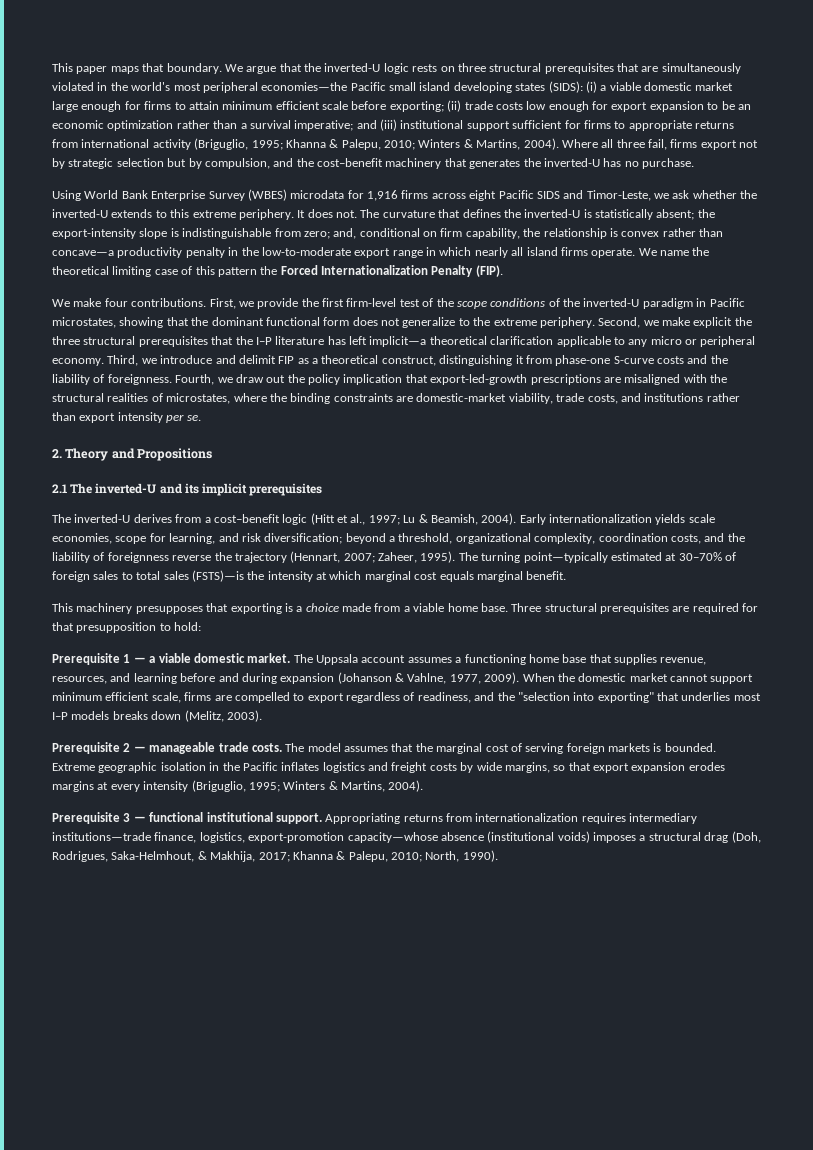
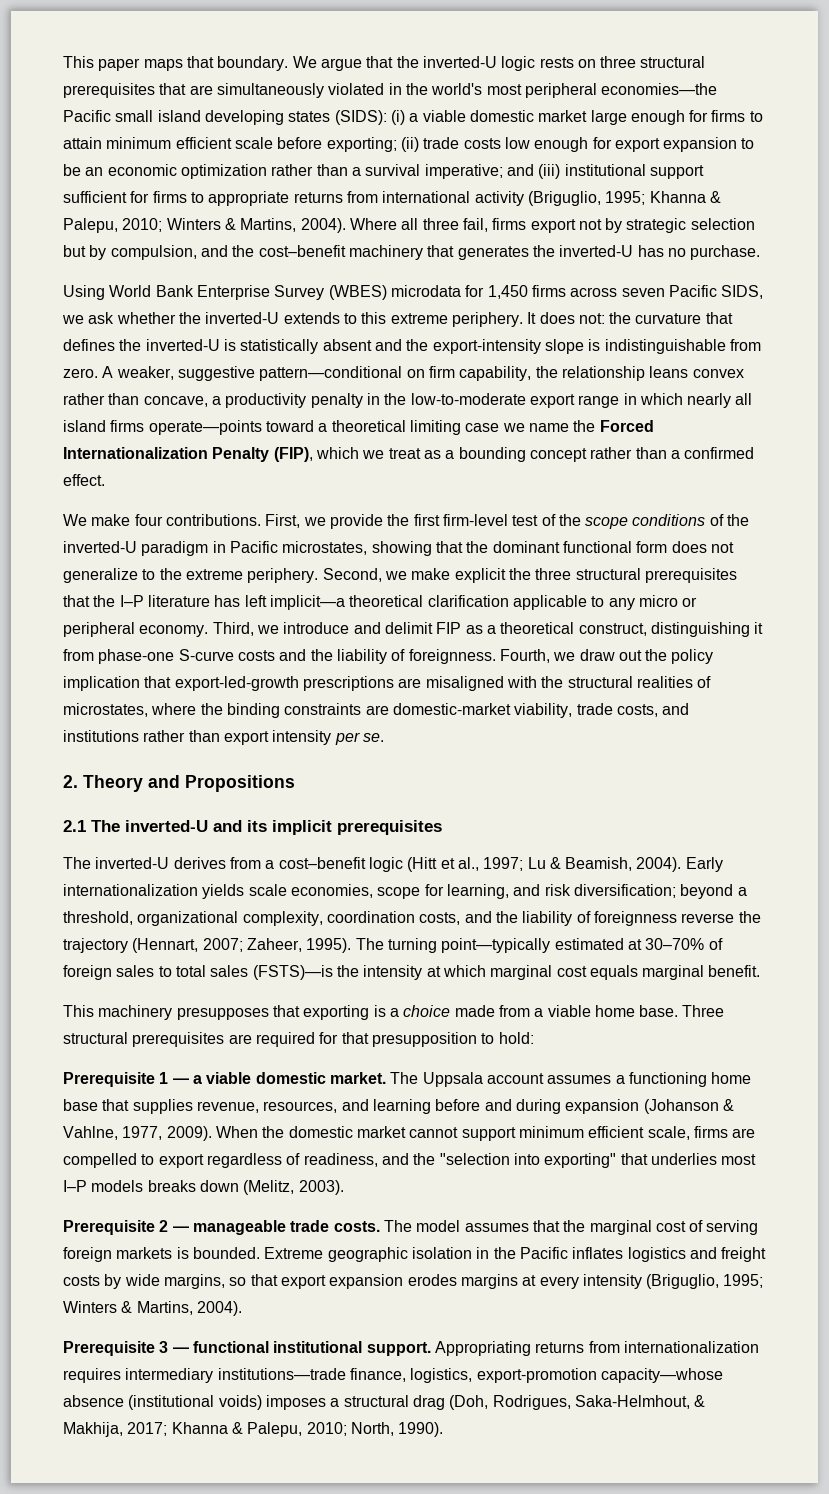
- Using World Bank Enterprise Survey (WBES) microdata for 1,916 firms across eight Pacific SIDS and Timor-Leste, we ask whether the inverted-U extends to this extreme periphery.
+ Using World Bank Enterprise Survey (WBES) microdata for 1,450 firms across seven Pacific SIDS, we ask whether the inverted-U extends to this extreme periphery.
- It does not. The curvature that defines the inverted-U is statistically absent; the export-intensity slope is indistinguishable from zero; and, conditional on firm capability, the relationship is convex rather than concave—a productivity penalty in the low-to-moderate export range in which nearly all island firms operate. We name the theoretical limiting case of this pattern the Forced Internationalization Penalty (FIP).
+ It does not: the curvature that defines the inverted-U is statistically absent and the export-intensity slope is indistinguishable from zero. A weaker, suggestive pattern—conditional on firm capability, the relationship leans convex rather than concave, a productivity penalty in the low-to-moderate export range in which nearly all island firms operate—points toward a theoretical limiting case we name the Forced Internationalization Penalty (FIP), which we treat as a bounding concept rather than a confirmed effect.

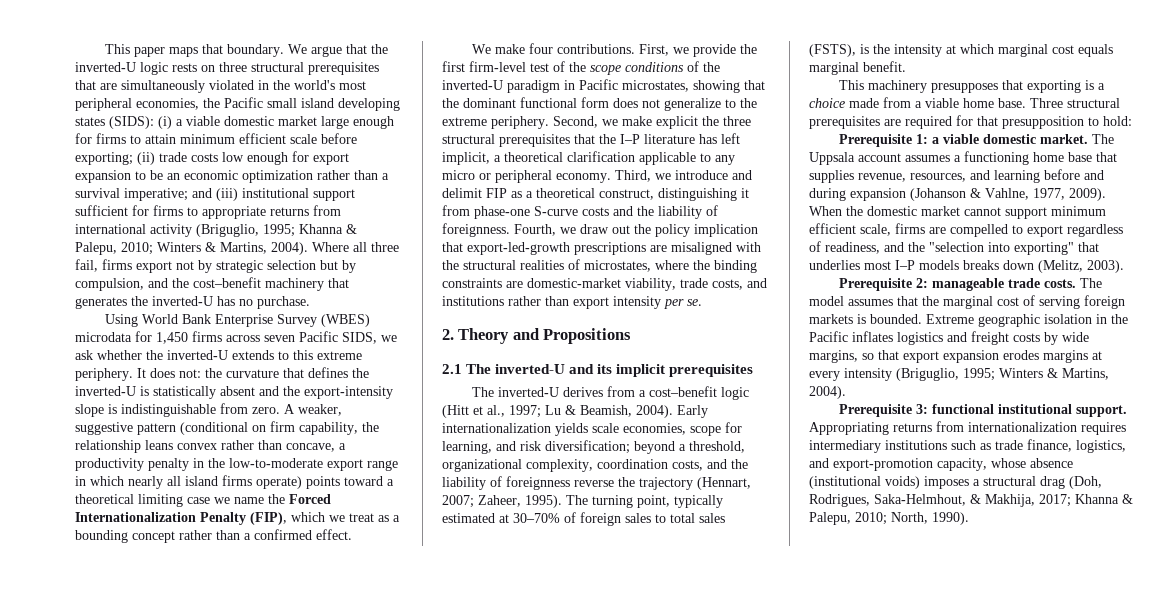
- We argue that the inverted-U logic rests on three structural prerequisites that are simultaneously violated in the world's most peripheral economies—the Pacific small island developing states (SIDS):
+ We argue that the inverted-U logic rests on three structural prerequisites that are simultaneously violated in the world's most peripheral economies, the Pacific small island developing states (SIDS):
- A weaker, suggestive pattern—conditional on firm capability, the relationship leans convex rather than concave, a productivity penalty in the low-to-moderate export range in which nearly all island firms operate—points toward a theoretical limiting case we name the Forced Internationalization Penalty (FIP), which we treat as a bounding concept rather than a confirmed effect.
+ A weaker, suggestive pattern (conditional on firm capability, the relationship leans convex rather than concave, a productivity penalty in the low-to-moderate export range in which nearly all island firms operate) points toward a theoretical limiting case we name the Forced Internationalization Penalty (FIP), which we treat as a bounding concept rather than a confirmed effect.
- Second, we make explicit the three structural prerequisites that the I–P literature has left implicit—a theoretical clarification applicable to any micro or peripheral economy.
+ Second, we make explicit the three structural prerequisites that the I–P literature has left implicit, a theoretical clarification applicable to any micro or peripheral economy.
- The turning point—typically estimated at 30–70% of foreign sales to total sales (FSTS)—is the intensity at which marginal cost equals marginal benefit.
+ The turning point, typically estimated at 30–70% of foreign sales to total sales (FSTS), is the intensity at which marginal cost equals marginal benefit.
- Prerequisite 1 — a viable domestic market.
+ Prerequisite 1: a viable domestic market.
- Prerequisite 2 — manageable trade costs.
+ Prerequisite 2: manageable trade costs.
- Prerequisite 3 — functional institutional support.
+ Prerequisite 3: functional institutional support.
- Appropriating returns from internationalization requires intermediary institutions—trade finance, logistics, export-promotion capacity—whose absence (institutional voids) imposes a structural drag (Doh, Rodrigues, Saka-Helmhout, & Makhija, 2017; Khanna & Palepu, 2010; North, 1990).
+ Appropriating returns from internationalization requires intermediary institutions such as trade finance, logistics, and export-promotion capacity, whose absence (institutional voids) imposes a structural drag (Doh, Rodrigues, Saka-Helmhout, & Makhija, 2017; Khanna & Palepu, 2010; North, 1990).

